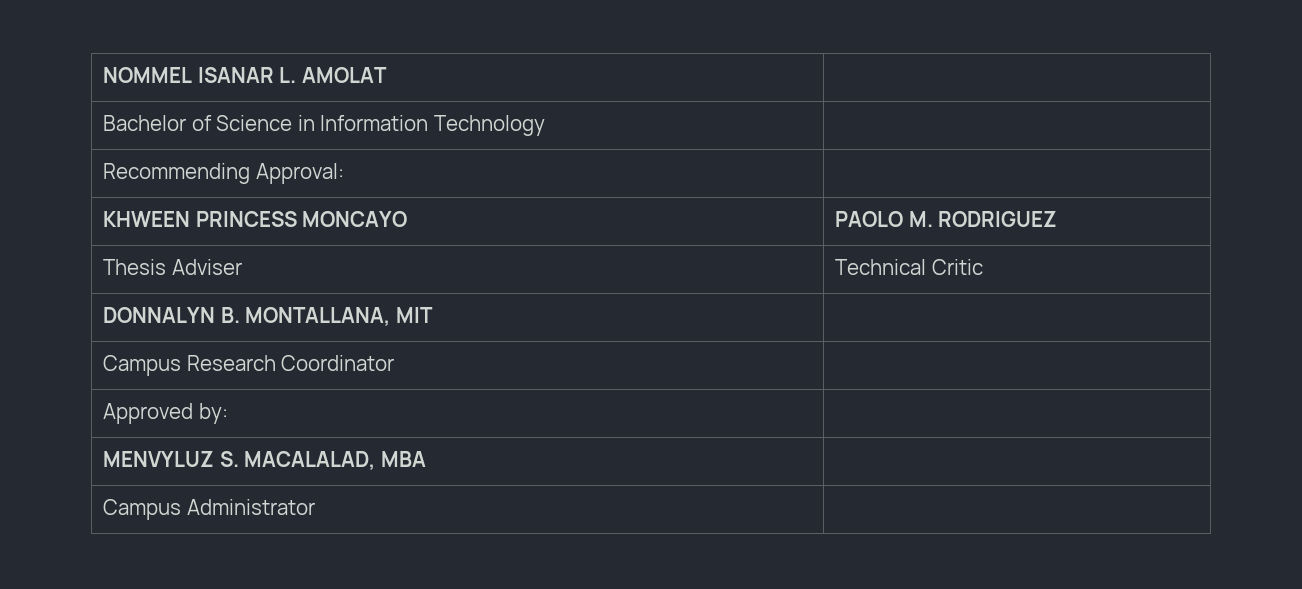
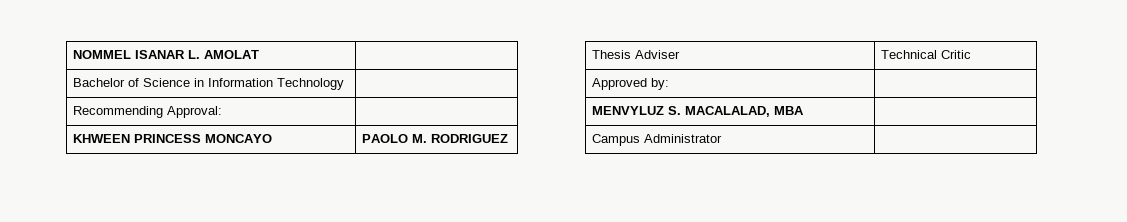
- DONNALYN B. MONTALLANA, MIT |
- Campus Research Coordinator |

